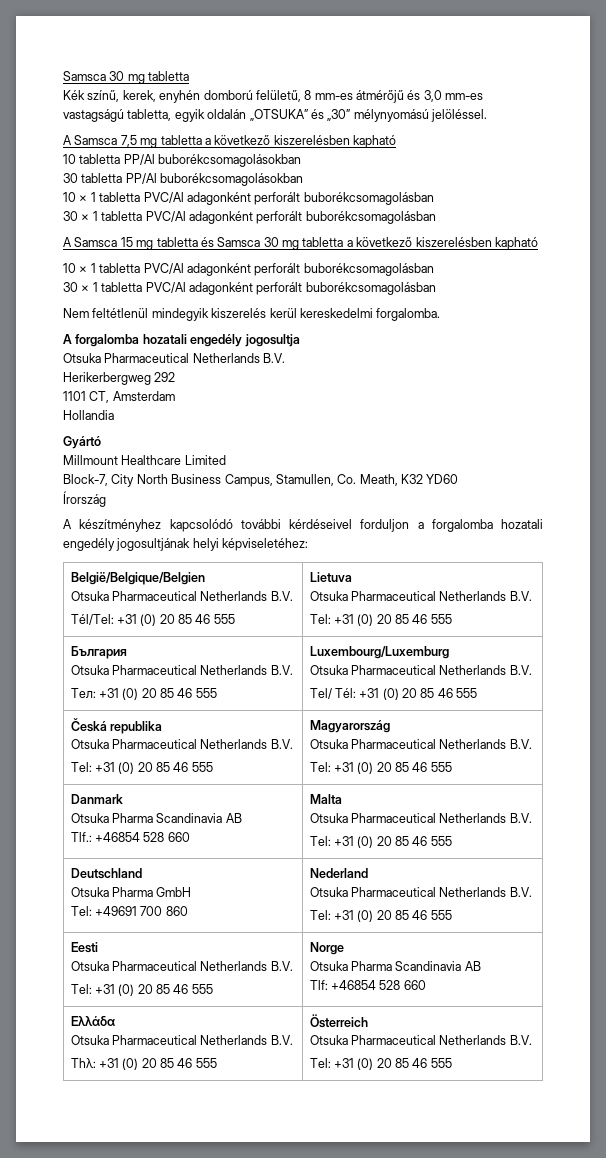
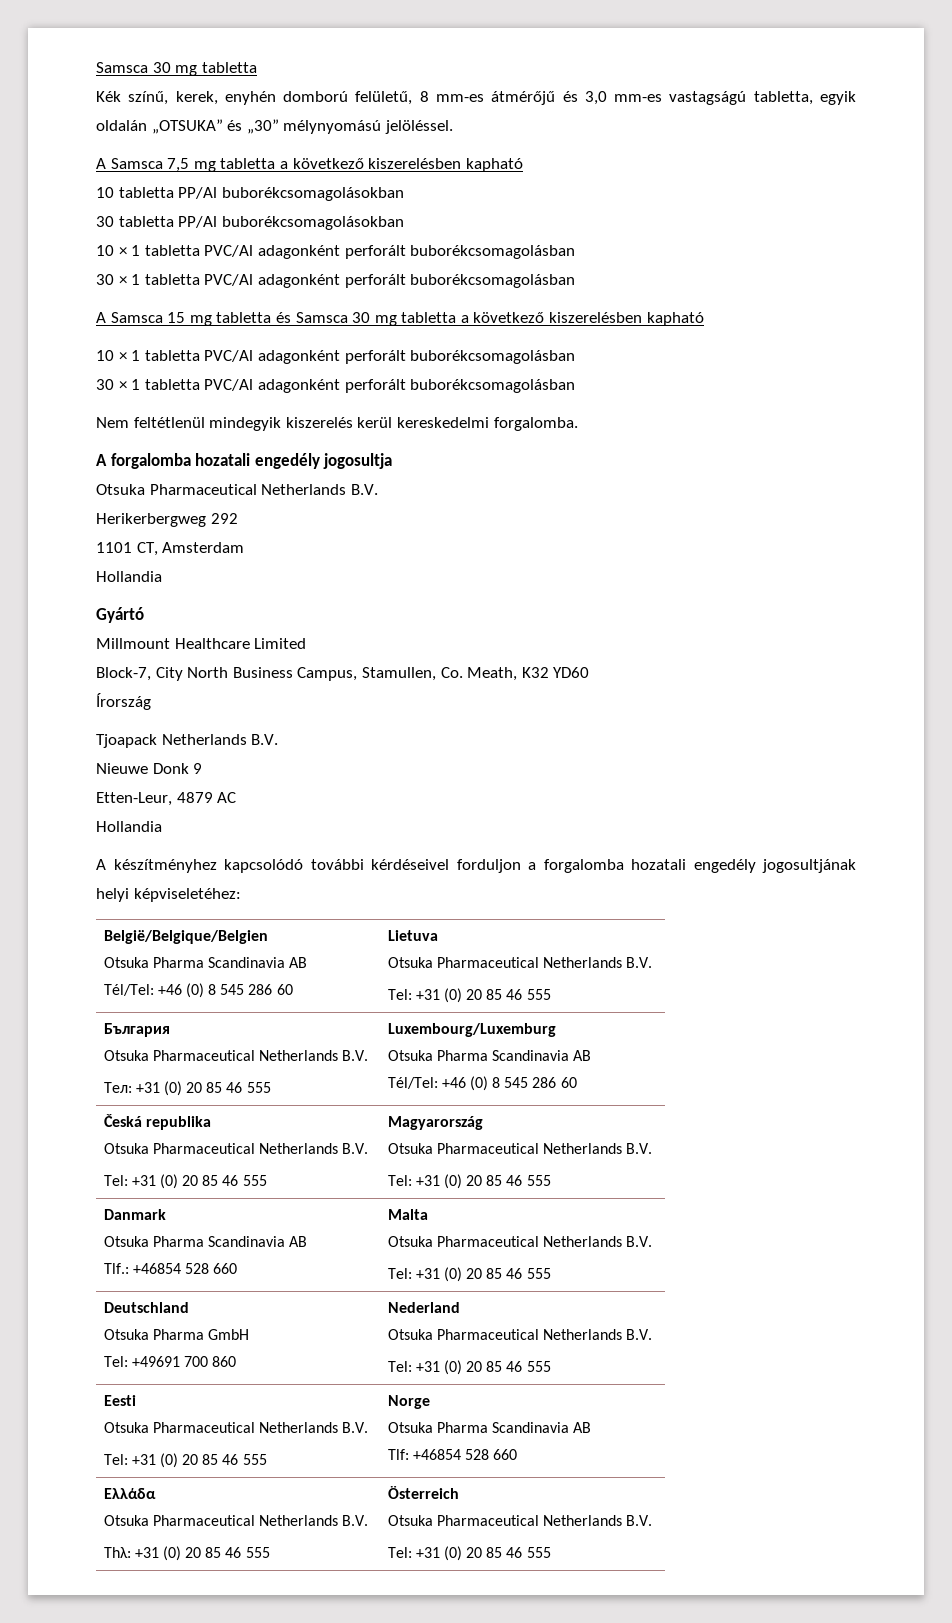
+ Tjoapack Netherlands B.V.
+ Nieuwe Donk 9
+ Etten-Leur, 4879 AC
+ Hollandia
  België/Belgique/Belgien
- Otsuka Pharmaceutical Netherlands B.V.
- Tél/Tel: +31 (0) 20 85 46 555 | Lietuva
+ Otsuka Pharma Scandinavia AB
+ Tél/Tel: +46 (0) 8 545 286 60 | Lietuva
  България
  Otsuka Pharmaceutical Netherlands B.V.
  Teл: +31 (0) 20 85 46 555 | Luxembourg/Luxemburg
- Otsuka Pharmaceutical Netherlands B.V.
- Tel/ Tél: +31 (0) 20 85 46 555
+ Otsuka Pharma Scandinavia AB
+ Tél/Tel: +46 (0) 8 545 286 60

